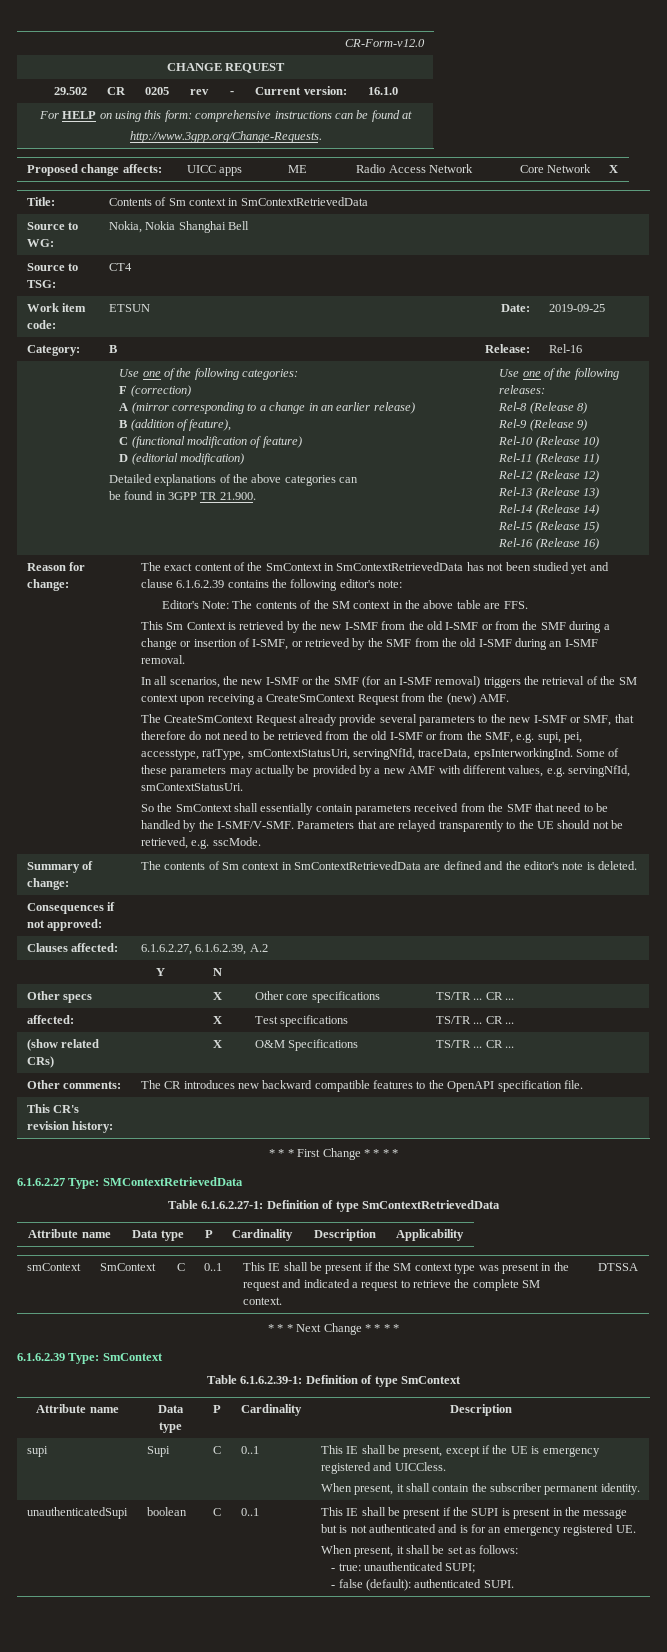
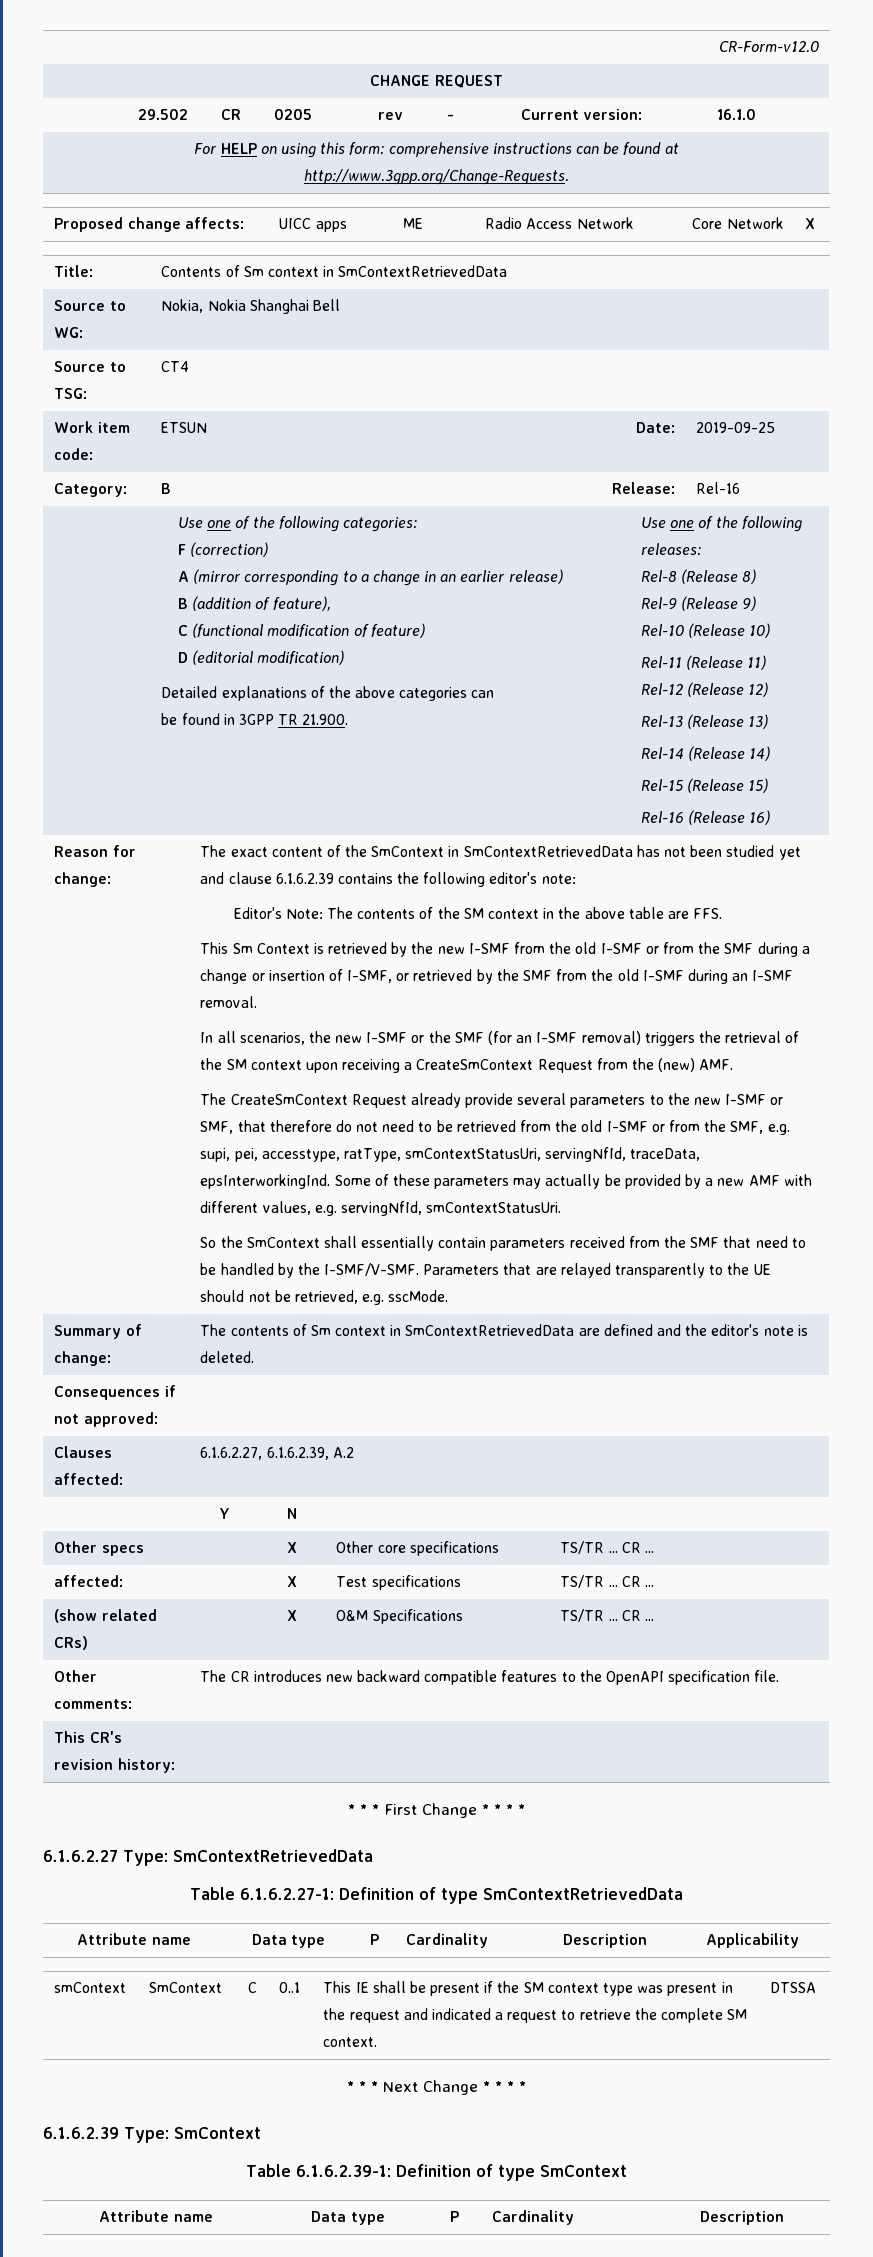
- 6.1.6.2.27 Type: SMContextRetrievedData
+ 6.1.6.2.27 Type: SmContextRetrievedData
- supi | Supi | C | 0..1 | This IE shall be present, except if the UE is emergency registered and UICCless.
- When present, it shall contain the subscriber permanent identity.
- unauthenticatedSupi | boolean | C | 0..1 | This IE shall be present if the SUPI is present in the message but is not authenticated and is for an emergency registered UE.
- When present, it shall be set as follows:
- - true: unauthenticated SUPI;
- - false (default): authenticated SUPI.

